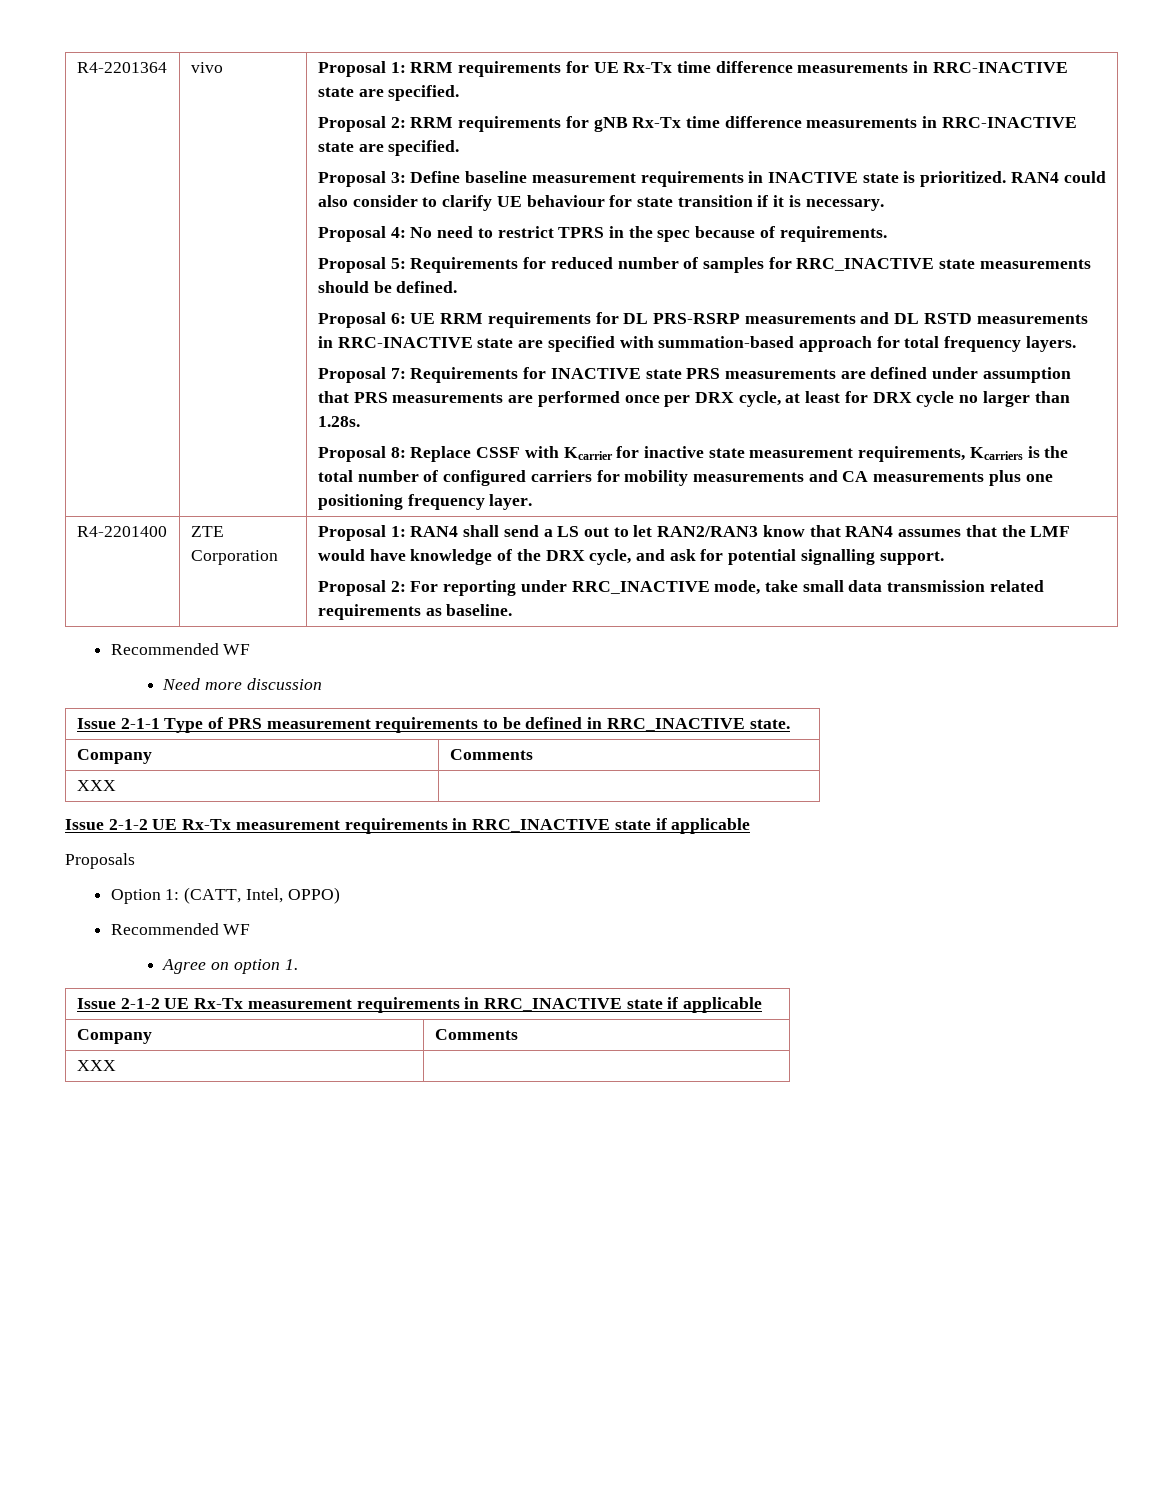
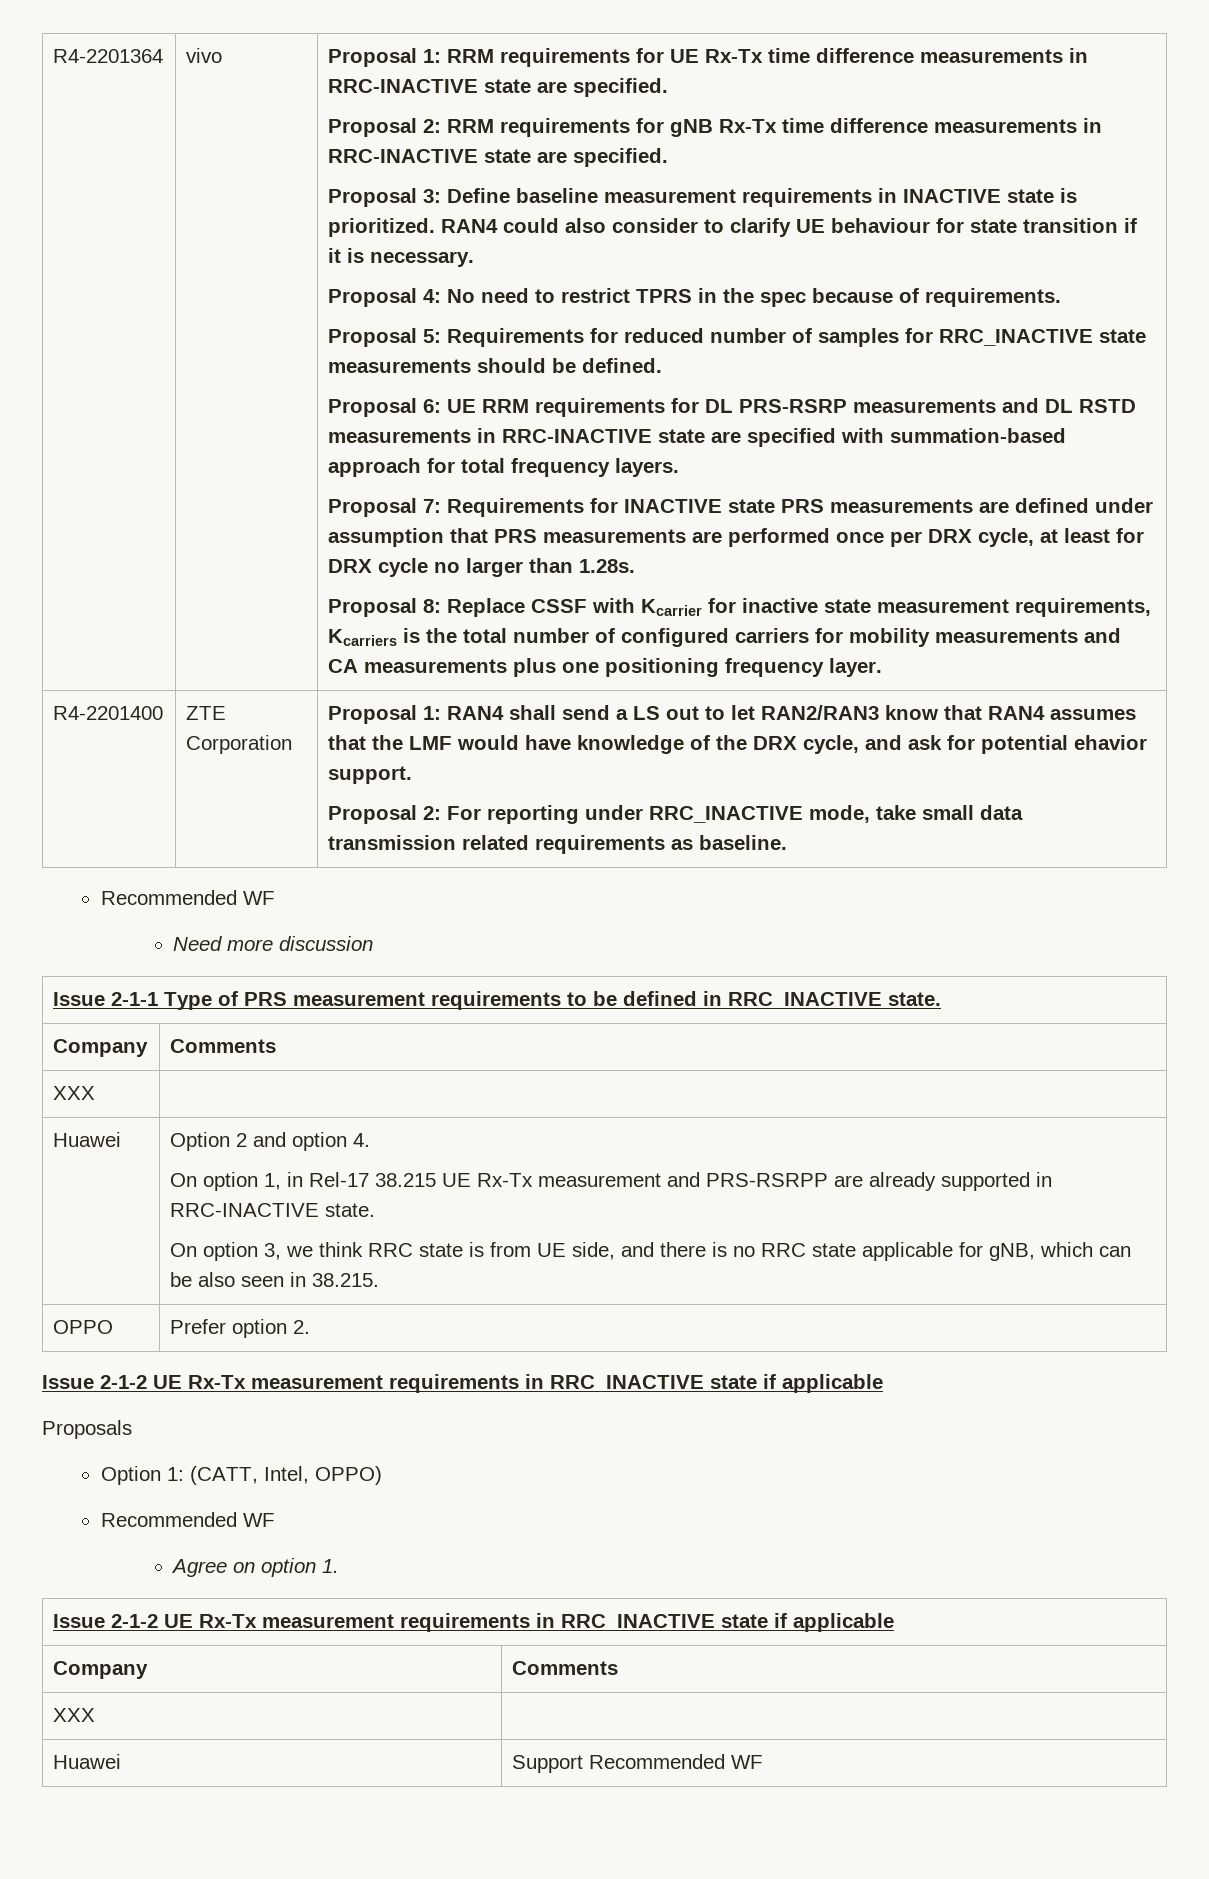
- Proposal 1: RAN4 shall send a LS out to let RAN2/RAN3 know that RAN4 assumes that the LMF would have knowledge of the DRX cycle, and ask for potential signalling support.
+ Proposal 1: RAN4 shall send a LS out to let RAN2/RAN3 know that RAN4 assumes that the LMF would have knowledge of the DRX cycle, and ask for potential ehavior support.
+ Huawei | Option 2 and option 4.
+ On option 1, in Rel-17 38.215 UE Rx-Tx measurement and PRS-RSRPP are already supported in RRC-INACTIVE state.
+ On option 3, we think RRC state is from UE side, and there is no RRC state applicable for gNB, which can be also seen in 38.215.
+ OPPO | Prefer option 2.
+ Huawei | Support Recommended WF

